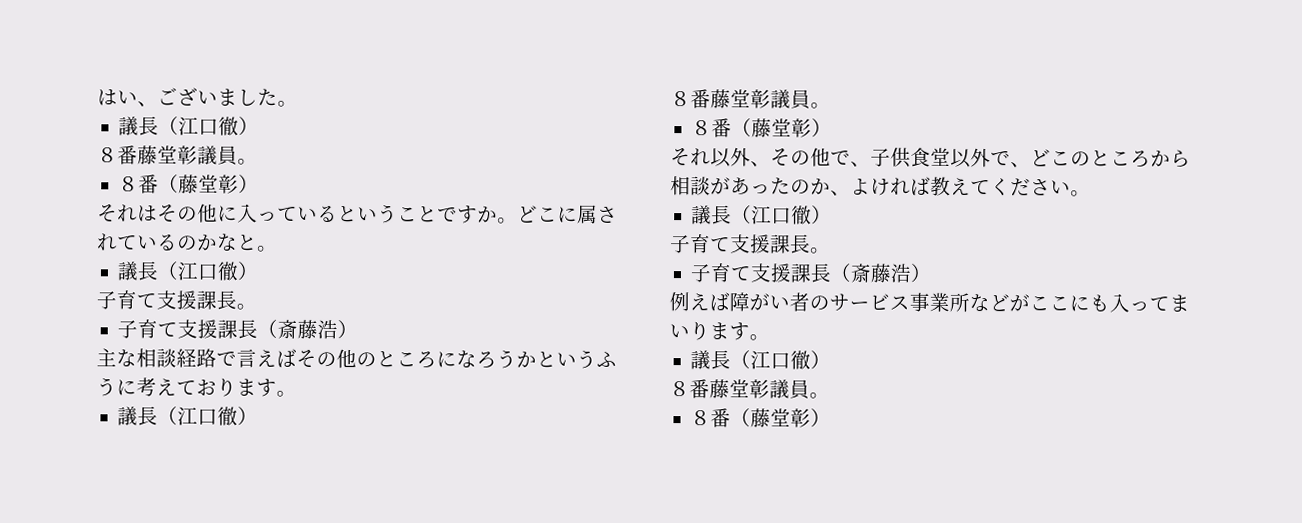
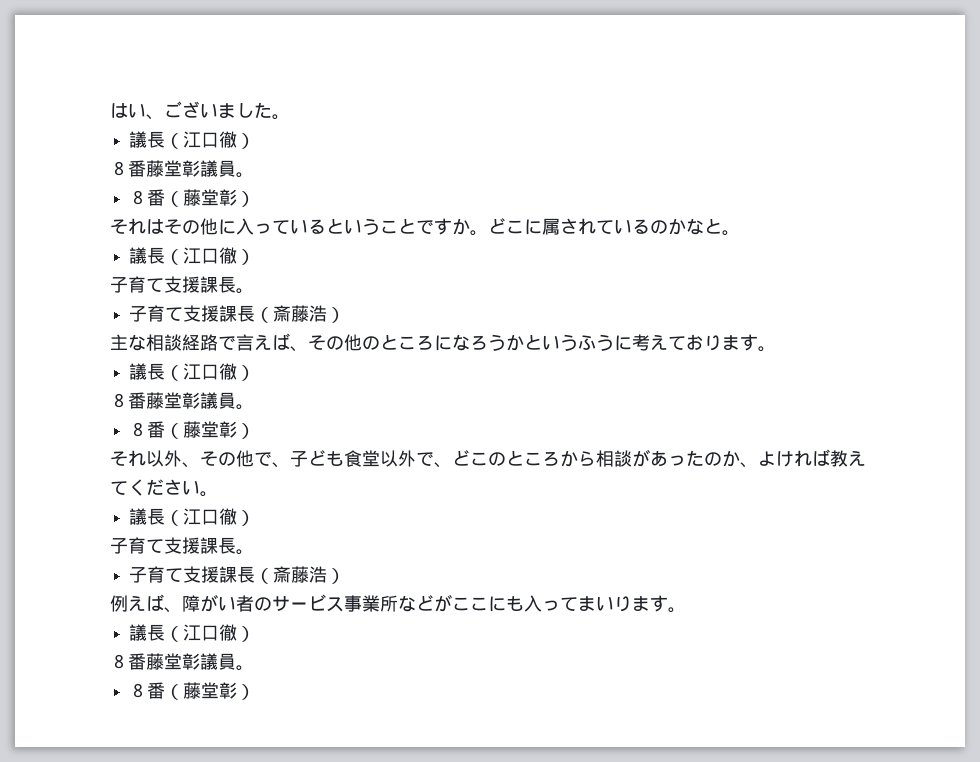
- 主な相談経路で言えばその他のところになろうかというふうに考えております。
+ 主な相談経路で言えば、その他のところになろうかというふうに考えております。
- それ以外、その他で、子供食堂以外で、どこのところから相談があったのか、よければ教えてください。
+ それ以外、その他で、子ども食堂以外で、どこのところから相談があったのか、よければ教えてください。
- 例えば障がい者のサービス事業所などがここにも入ってまいります。
+ 例えば、障がい者のサービス事業所などがここにも入ってまいります。

